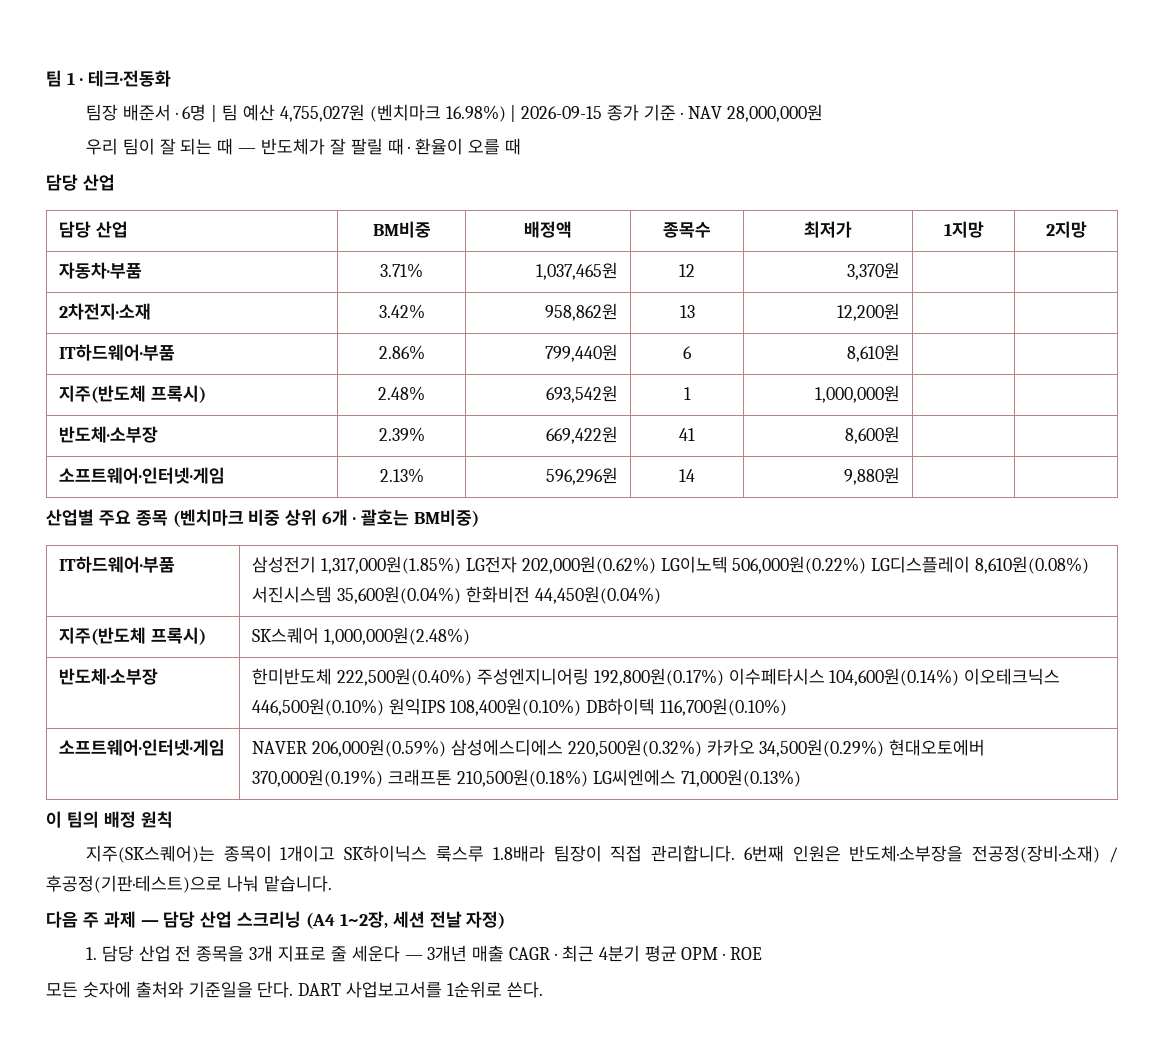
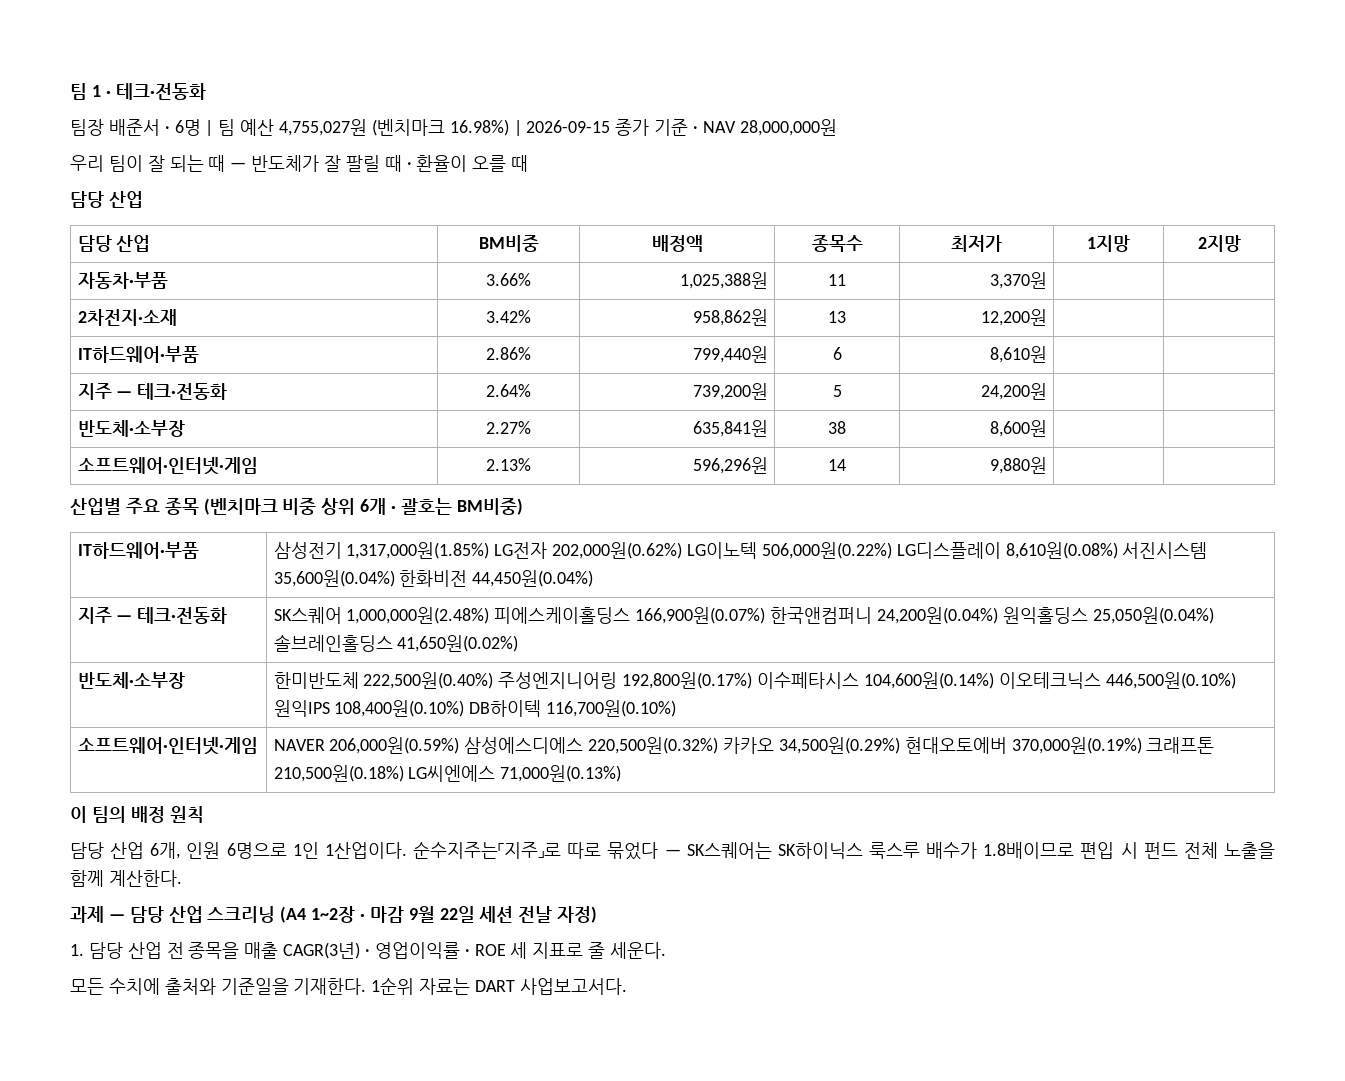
- 자동차·부품 | 3.71% | 1,037,465원 | 12 | 3,370원 | |
+ 자동차·부품 | 3.66% | 1,025,388원 | 11 | 3,370원 | |
- 지주(반도체 프록시) | 2.48% | 693,542원 | 1 | 1,000,000원 | |
- 반도체·소부장 | 2.39% | 669,422원 | 41 | 8,600원 | |
+ 지주 — 테크·전동화 | 2.64% | 739,200원 | 5 | 24,200원 | |
+ 반도체·소부장 | 2.27% | 635,841원 | 38 | 8,600원 | |
- 지주(반도체 프록시) | SK스퀘어 1,000,000원(2.48%)
+ 지주 — 테크·전동화 | SK스퀘어 1,000,000원(2.48%) 피에스케이홀딩스 166,900원(0.07%) 한국앤컴퍼니 24,200원(0.04%) 원익홀딩스 25,050원(0.04%) 솔브레인홀딩스 41,650원(0.02%)
- 지주(SK스퀘어)는 종목이 1개이고 SK하이닉스 룩스루 1.8배라 팀장이 직접 관리합니다. 6번째 인원은 반도체·소부장을 전공정(장비·소재) / 후공정(기판·테스트)으로 나눠 맡습니다.
- 다음 주 과제 — 담당 산업 스크리닝 (A4 1~2장, 세션 전날 자정)
+ 담당 산업 6개, 인원 6명으로 1인 1산업이다. 순수지주는「지주」로 따로 묶었다 — SK스퀘어는 SK하이닉스 룩스루 배수가 1.8배이므로 편입 시 펀드 전체 노출을 함께 계산한다.
+ 과제 — 담당 산업 스크리닝 (A4 1~2장 · 마감 9월 22일 세션 전날 자정)
- 1. 담당 산업 전 종목을 3개 지표로 줄 세운다 — 3개년 매출 CAGR · 최근 4분기 평균 OPM · ROE
+ 1. 담당 산업 전 종목을 매출 CAGR(3년) · 영업이익률 · ROE 세 지표로 줄 세운다.
- 모든 숫자에 출처와 기준일을 단다. DART 사업보고서를 1순위로 쓴다.
+ 모든 수치에 출처와 기준일을 기재한다. 1순위 자료는 DART 사업보고서다.

